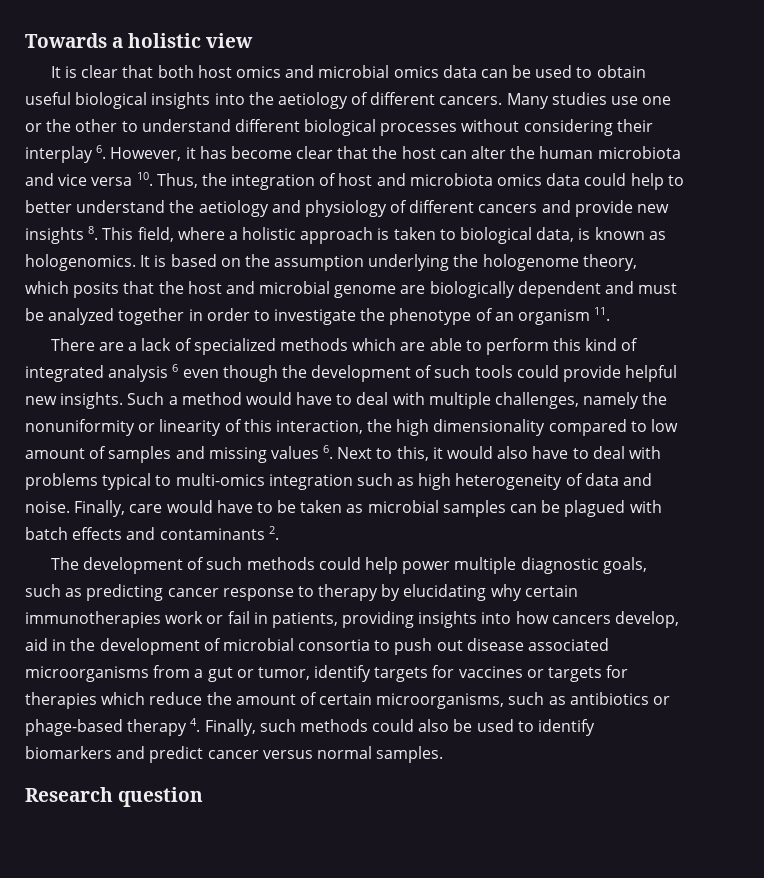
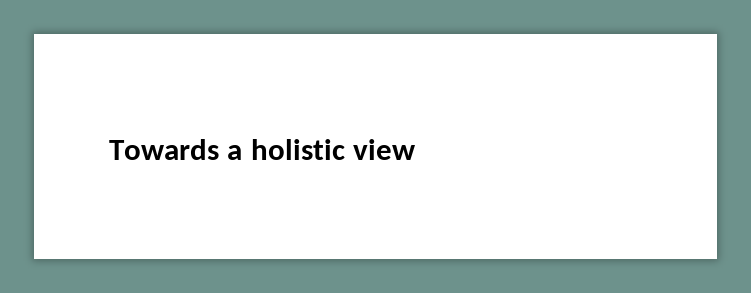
- It is clear that both host omics and microbial omics data can be used to obtain useful biological insights into the aetiology of different cancers. Many studies use one or the other to understand different biological processes without considering their interplay 6. However, it has become clear that the host can alter the human microbiota and vice versa 10. Thus, the integration of host and microbiota omics data could help to better understand the aetiology and physiology of different cancers and provide new insights 8. This field, where a holistic approach is taken to biological data, is known as hologenomics. It is based on the assumption underlying the hologenome theory, which posits that the host and microbial genome are biologically dependent and must be analyzed together in order to investigate the phenotype of an organism 11.
- There are a lack of specialized methods which are able to perform this kind of integrated analysis 6 even though the development of such tools could provide helpful new insights. Such a method would have to deal with multiple challenges, namely the nonuniformity or linearity of this interaction, the high dimensionality compared to low amount of samples and missing values 6. Next to this, it would also have to deal with problems typical to multi-omics integration such as high heterogeneity of data and noise. Finally, care would have to be taken as microbial samples can be plagued with batch effects and contaminants 2.
- The development of such methods could help power multiple diagnostic goals, such as predicting cancer response to therapy by elucidating why certain immunotherapies work or fail in patients, providing insights into how cancers develop, aid in the development of microbial consortia to push out disease associated microorganisms from a gut or tumor, identify targets for vaccines or targets for therapies which reduce the amount of certain microorganisms, such as antibiotics or phage-based therapy 4. Finally, such methods could also be used to identify biomarkers and predict cancer versus normal samples.
- Research question

